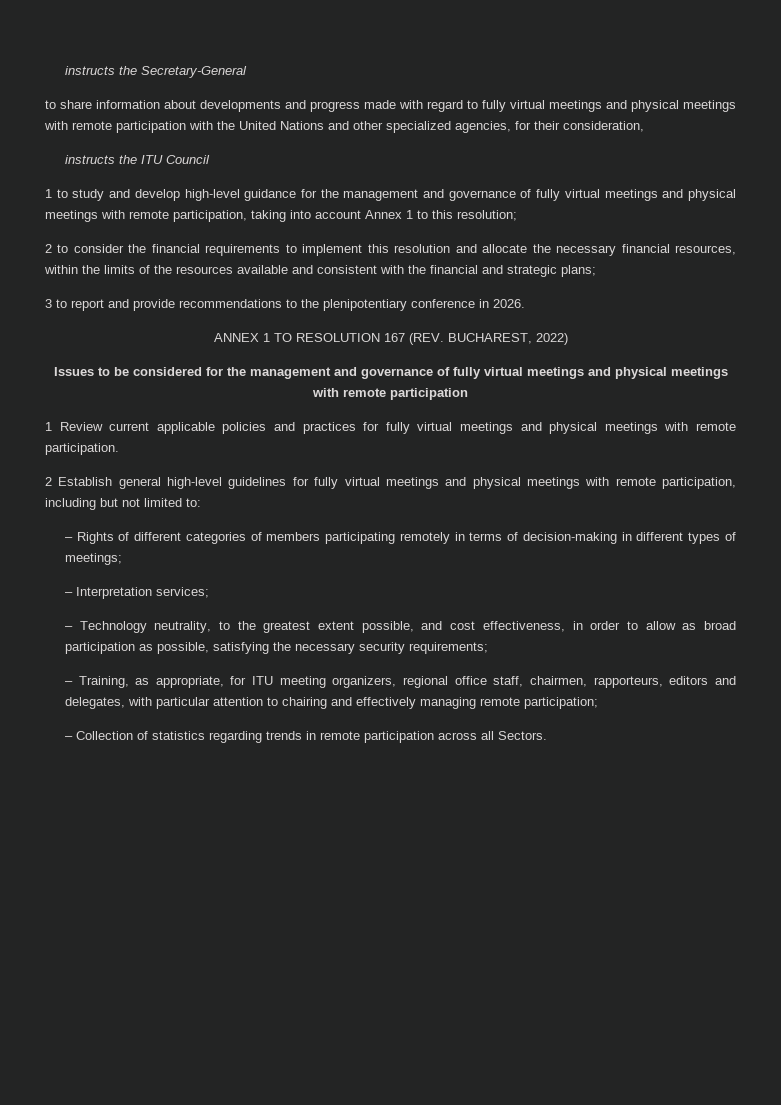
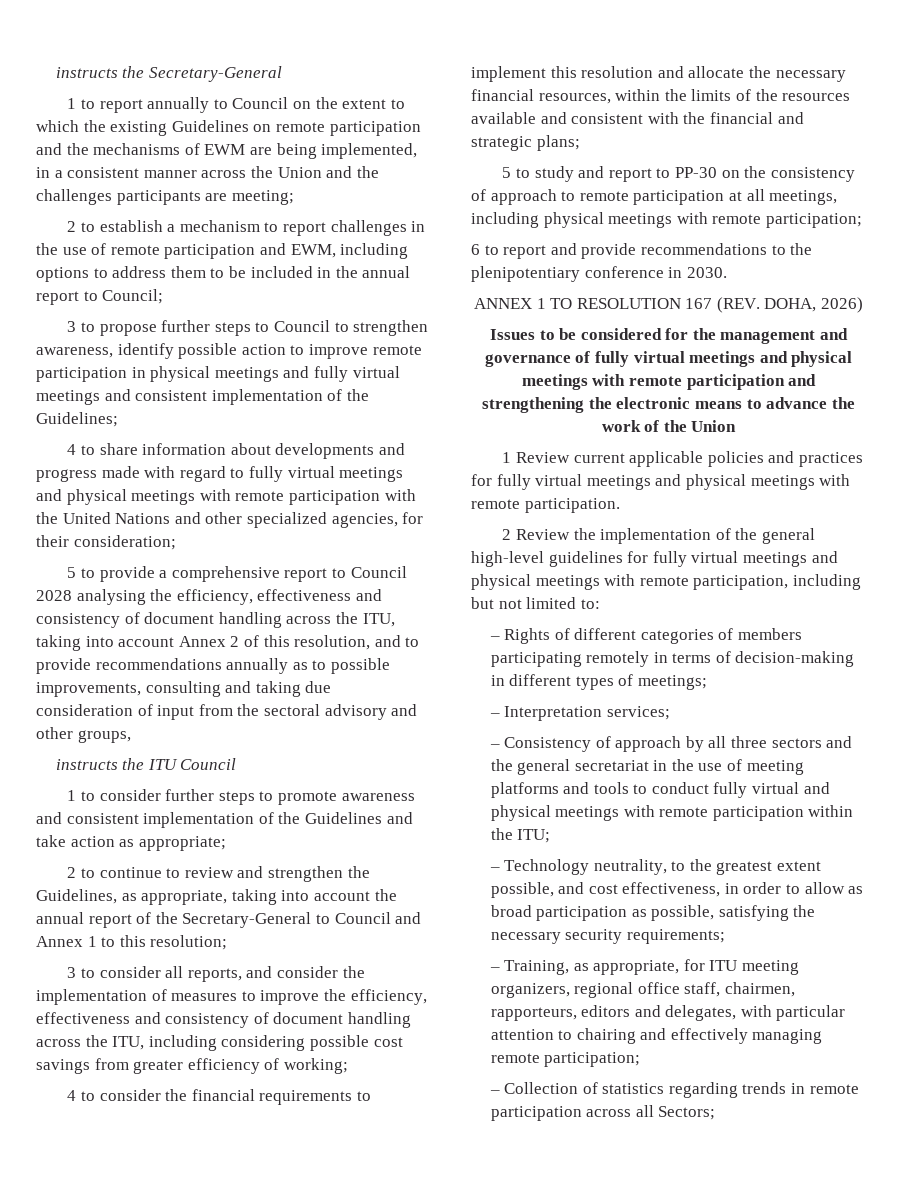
- to share information about developments and progress made with regard to fully virtual meetings and physical meetings with remote participation with the United Nations and other specialized agencies, for their consideration,
+ 1 to report annually to Council on the extent to which the existing Guidelines on remote participation and the mechanisms of EWM are being implemented, in a consistent manner across the Union and the challenges participants are meeting;
+ 2 to establish a mechanism to report challenges in the use of remote participation and EWM, including options to address them to be included in the annual report to Council;
+ 3 to propose further steps to Council to strengthen awareness, identify possible action to improve remote participation in physical meetings and fully virtual meetings and consistent implementation of the Guidelines;
+ 4 to share information about developments and progress made with regard to fully virtual meetings and physical meetings with remote participation with the United Nations and other specialized agencies, for their consideration;
+ 5 to provide a comprehensive report to Council 2028 analysing the efficiency, effectiveness and consistency of document handling across the ITU, taking into account Annex 2 of this resolution, and to provide recommendations annually as to possible improvements, consulting and taking due consideration of input from the sectoral advisory and other groups,
- 1 to study and develop high-level guidance for the management and governance of fully virtual meetings and physical meetings with remote participation, taking into account Annex 1 to this resolution;
+ 1 to consider further steps to promote awareness and consistent implementation of the Guidelines and take action as appropriate;
+ 2 to continue to review and strengthen the Guidelines, as appropriate, taking into account the annual report of the Secretary-General to Council and Annex 1 to this resolution;
- 2 to consider the financial requirements to implement this resolution and allocate the necessary financial resources, within the limits of the resources available and consistent with the financial and strategic plans;
+ 3 to consider all reports, and consider the implementation of measures to improve the efficiency, effectiveness and consistency of document handling across the ITU, including considering possible cost savings from greater efficiency of working;
+ 4 to consider the financial requirements to implement this resolution and allocate the necessary financial resources, within the limits of the resources available and consistent with the financial and strategic plans;
- 3 to report and provide recommendations to the plenipotentiary conference in 2026.
+ 5 to study and report to PP-30 on the consistency of approach to remote participation at all meetings, including physical meetings with remote participation;
+ 6 to report and provide recommendations to the plenipotentiary conference in 2030.
- ANNEX 1 TO RESOLUTION 167 (REV. BUCHAREST, 2022)
+ ANNEX 1 TO RESOLUTION 167 (REV. DOHA, 2026)
- Issues to be considered for the management and governance of fully virtual meetings and physical meetings with remote participation
+ Issues to be considered for the management and governance of fully virtual meetings and physical meetings with remote participation and strengthening the electronic means to advance the work of the Union
- 2 Establish general high-level guidelines for fully virtual meetings and physical meetings with remote participation, including but not limited to:
+ 2 Review the implementation of the general high-level guidelines for fully virtual meetings and physical meetings with remote participation, including but not limited to:
+ – Consistency of approach by all three sectors and the general secretariat in the use of meeting platforms and tools to conduct fully virtual and physical meetings with remote participation within the ITU;
- – Collection of statistics regarding trends in remote participation across all Sectors.
+ – Collection of statistics regarding trends in remote participation across all Sectors;

